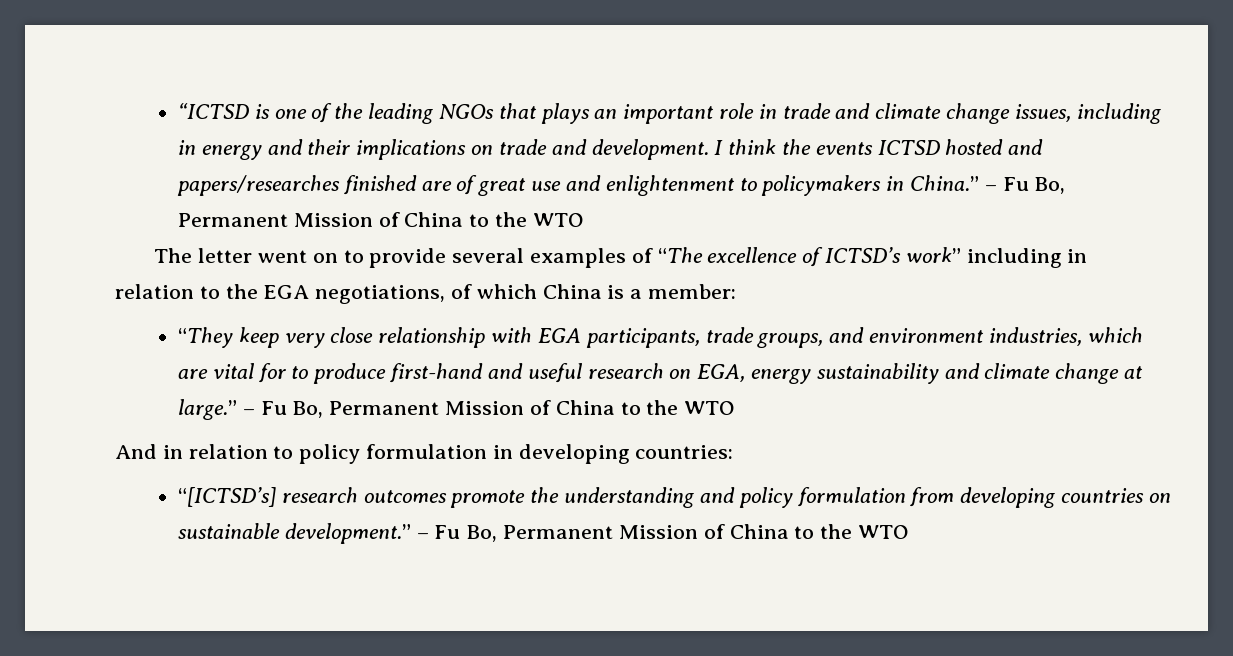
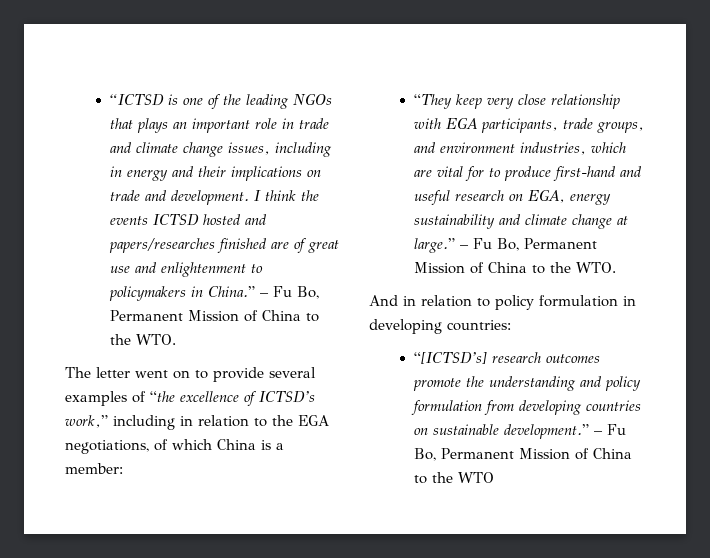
- I think the events ICTSD hosted and papers/researches finished are of great use and enlightenment to policymakers in China.” – Fu Bo, Permanent Mission of China to the WTO
+ I think the events ICTSD hosted and papers/researches finished are of great use and enlightenment to policymakers in China.” – Fu Bo, Permanent Mission of China to the WTO.
- The letter went on to provide several examples of “The excellence of ICTSD’s work” including in relation to the EGA negotiations, of which China is a member:
+ The letter went on to provide several examples of “the excellence of ICTSD’s work,” including in relation to the EGA negotiations, of which China is a member:
- “They keep very close relationship with EGA participants, trade groups, and environment industries, which are vital for to produce first-hand and useful research on EGA, energy sustainability and climate change at large.” – Fu Bo, Permanent Mission of China to the WTO
+ “They keep very close relationship with EGA participants, trade groups, and environment industries, which are vital for to produce first-hand and useful research on EGA, energy sustainability and climate change at large.” – Fu Bo, Permanent Mission of China to the WTO.

